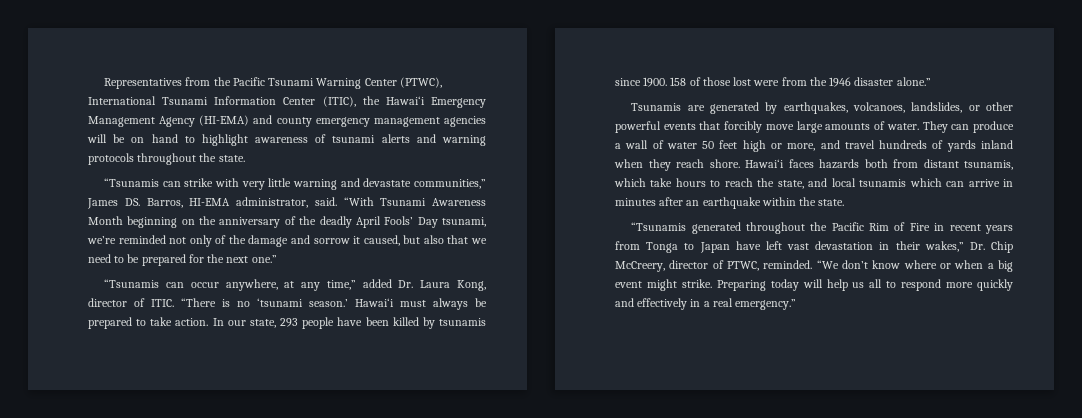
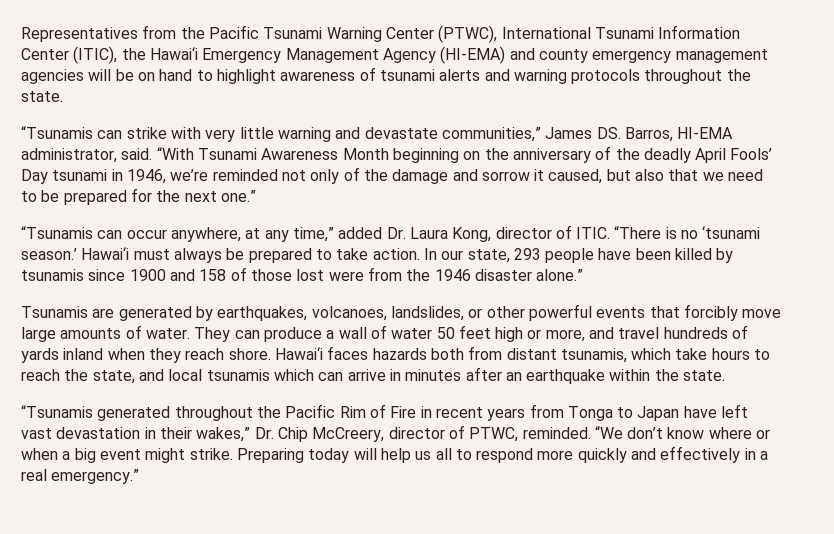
- “With Tsunami Awareness Month beginning on the anniversary of the deadly April Fools’ Day tsunami, we’re reminded not only of the damage and sorrow it caused, but also that we need to be prepared for the next one.”
+ “With Tsunami Awareness Month beginning on the anniversary of the deadly April Fools’ Day tsunami in 1946, we’re reminded not only of the damage and sorrow it caused, but also that we need to be prepared for the next one.”
- In our state, 293 people have been killed by tsunamis since 1900. 158 of those lost were from the 1946 disaster alone.”
+ In our state, 293 people have been killed by tsunamis since 1900 and 158 of those lost were from the 1946 disaster alone.”

